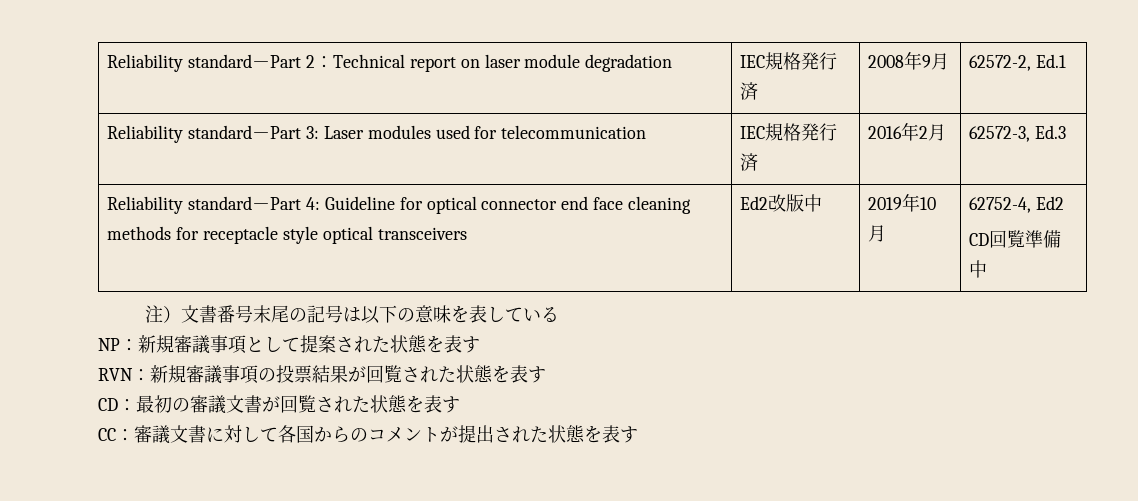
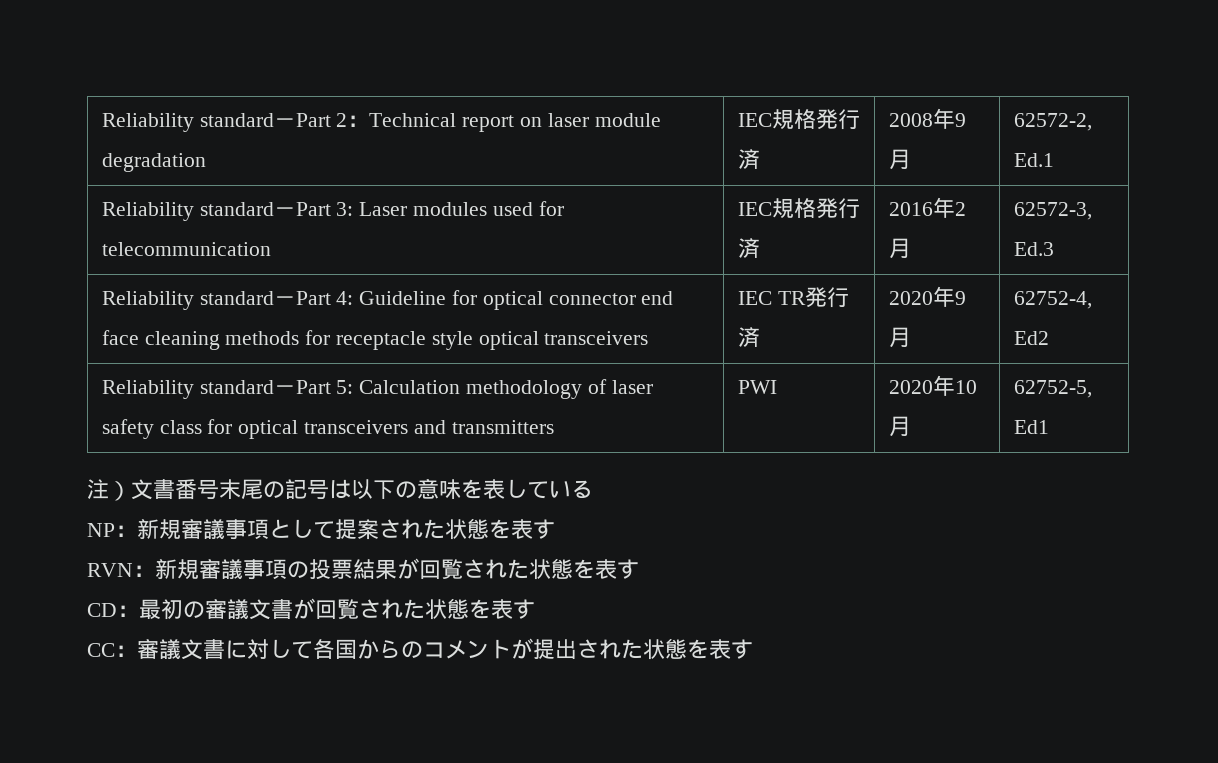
- Reliability standard－Part 4: Guideline for optical connector end face cleaning methods for receptacle style optical transceivers | Ed2改版中 | 2019年10月 | 62752-4, Ed2
- CD回覧準備中
+ Reliability standard－Part 4: Guideline for optical connector end face cleaning methods for receptacle style optical transceivers | IEC TR発行済 | 2020年9月 | 62752-4, Ed2
+ Reliability standard－Part 5: Calculation methodology of laser safety class for optical transceivers and transmitters | PWI | 2020年10月 | 62752-5, Ed1

